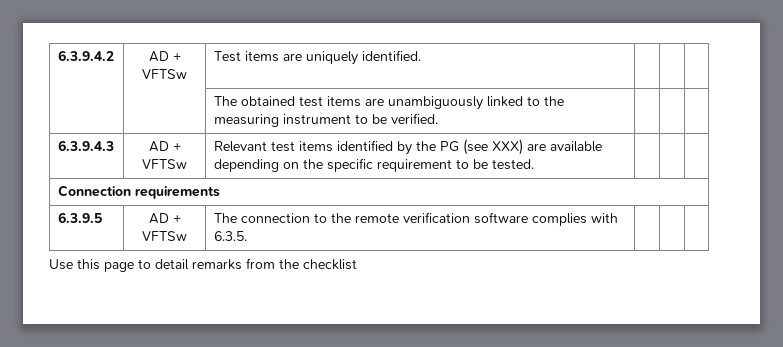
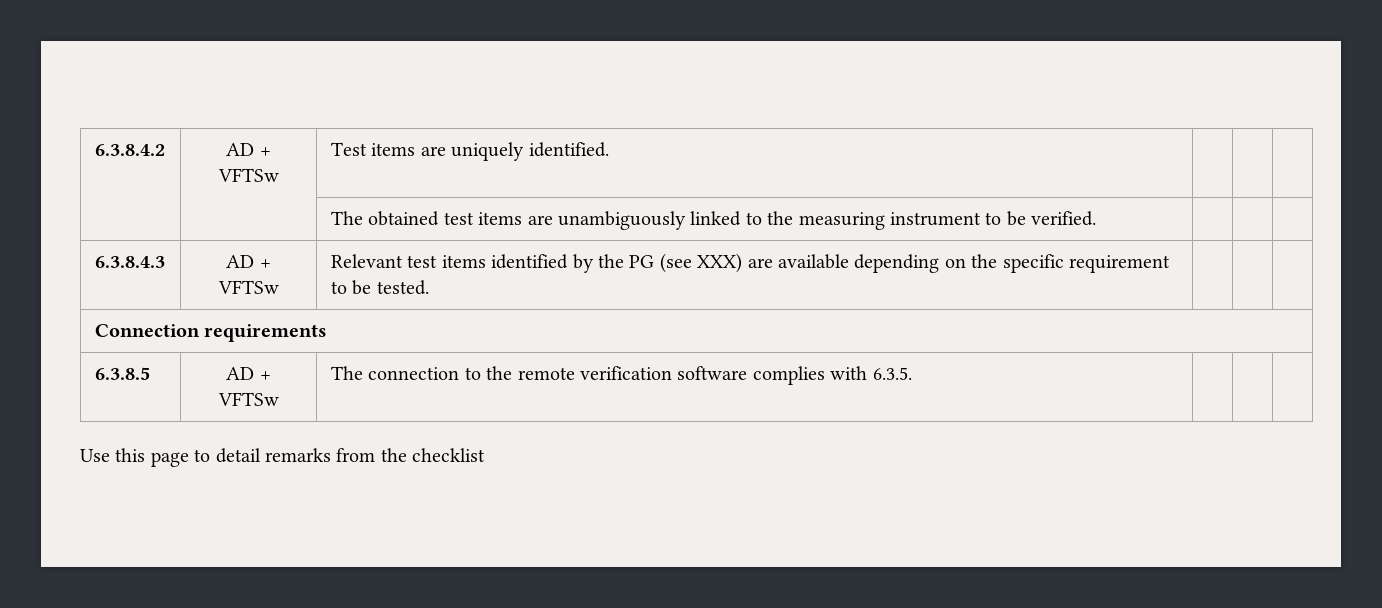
- 6.3.9.4.2 | AD + VFTSw | Test items are uniquely identified. | | |
+ 6.3.8.4.2 | AD + VFTSw | Test items are uniquely identified. | | |
- 6.3.9.4.3 | AD + VFTSw | Relevant test items identified by the PG (see XXX) are available depending on the specific requirement to be tested. | | |
+ 6.3.8.4.3 | AD + VFTSw | Relevant test items identified by the PG (see XXX) are available depending on the specific requirement to be tested. | | |
- 6.3.9.5 | AD + VFTSw | The connection to the remote verification software complies with 6.3.5. | | |
+ 6.3.8.5 | AD + VFTSw | The connection to the remote verification software complies with 6.3.5. | | |

